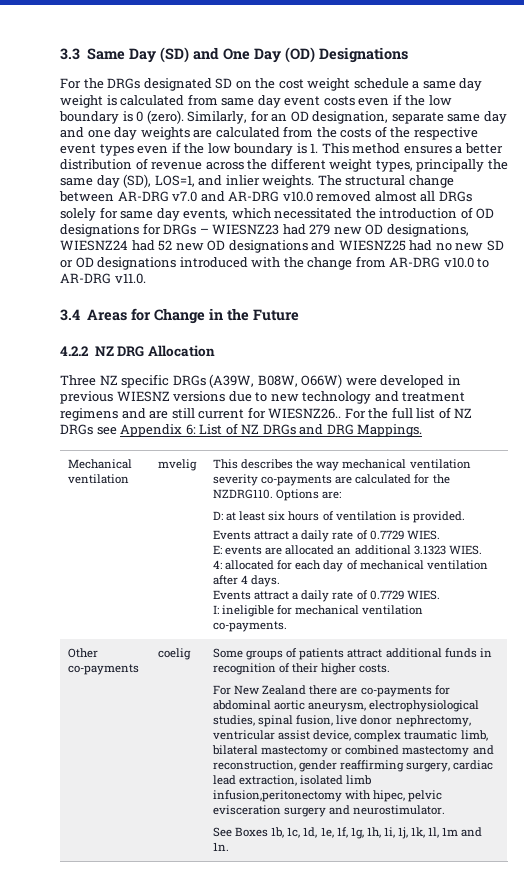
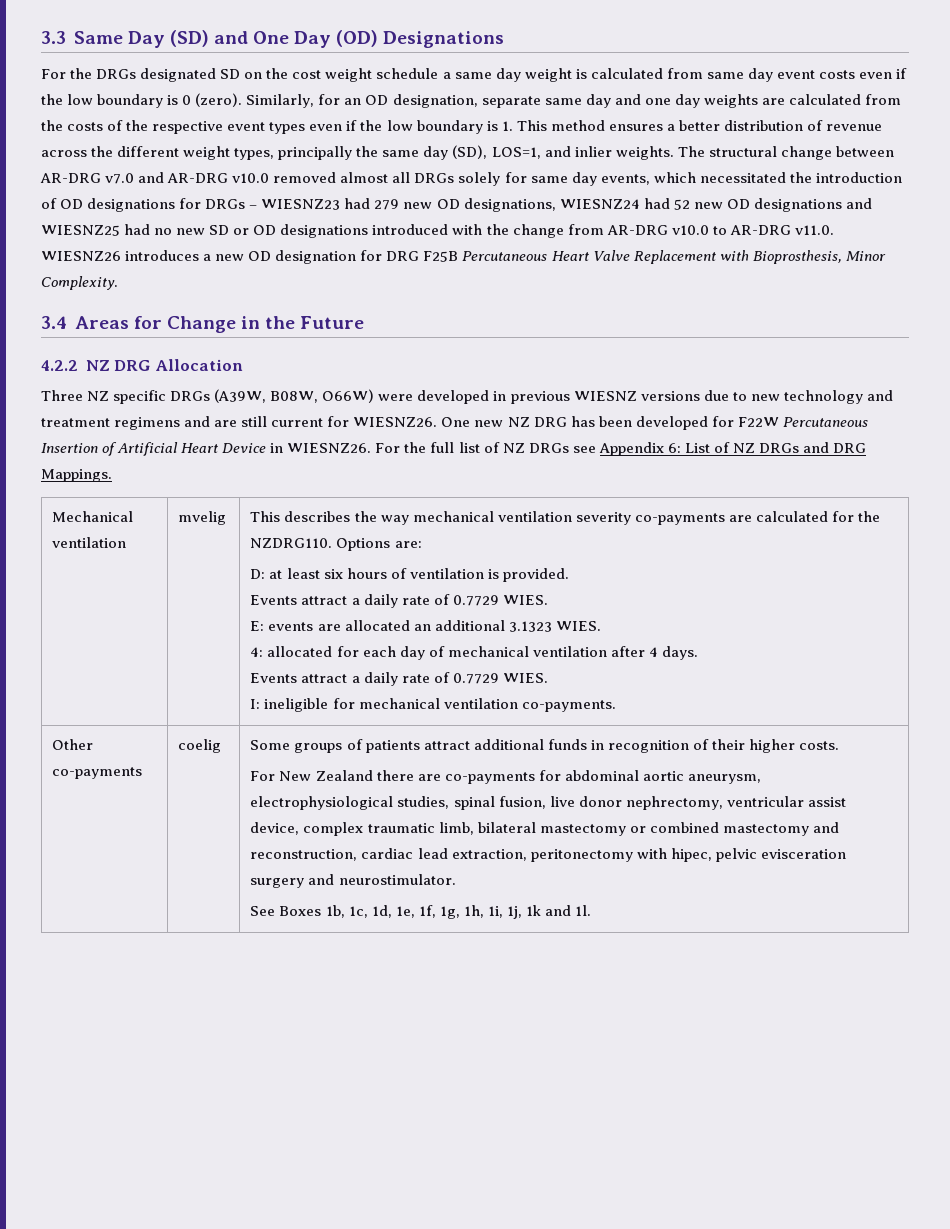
- The structural change between AR-DRG v7.0 and AR-DRG v10.0 removed almost all DRGs solely for same day events, which necessitated the introduction of OD designations for DRGs – WIESNZ23 had 279 new OD designations, WIESNZ24 had 52 new OD designations and WIESNZ25 had no new SD or OD designations introduced with the change from AR-DRG v10.0 to AR-DRG v11.0.
+ The structural change between AR-DRG v7.0 and AR-DRG v10.0 removed almost all DRGs solely for same day events, which necessitated the introduction of OD designations for DRGs – WIESNZ23 had 279 new OD designations, WIESNZ24 had 52 new OD designations and WIESNZ25 had no new SD or OD designations introduced with the change from AR-DRG v10.0 to AR-DRG v11.0. WIESNZ26 introduces a new OD designation for DRG F25B Percutaneous Heart Valve Replacement with Bioprosthesis, Minor Complexity.
- Three NZ specific DRGs (A39W, B08W, O66W) were developed in previous WIESNZ versions due to new technology and treatment regimens and are still current for WIESNZ26..
+ Three NZ specific DRGs (A39W, B08W, O66W) were developed in previous WIESNZ versions due to new technology and treatment regimens and are still current for WIESNZ26. One new NZ DRG has been developed for F22W Percutaneous Insertion of Artificial Heart Device in WIESNZ26.
- For New Zealand there are co-payments for abdominal aortic aneurysm, electrophysiological studies, spinal fusion, live donor nephrectomy, ventricular assist device, complex traumatic limb, bilateral mastectomy or combined mastectomy and reconstruction, gender reaffirming surgery, cardiac lead extraction, isolated limb infusion,peritonectomy with hipec, pelvic evisceration surgery and neurostimulator.
+ For New Zealand there are co-payments for abdominal aortic aneurysm, electrophysiological studies, spinal fusion, live donor nephrectomy, ventricular assist device, complex traumatic limb, bilateral mastectomy or combined mastectomy and reconstruction, cardiac lead extraction, peritonectomy with hipec, pelvic evisceration surgery and neurostimulator.
- See Boxes 1b, 1c, 1d, 1e, 1f, 1g, 1h, 1i, 1j, 1k, 1l, 1m and 1n.
+ See Boxes 1b, 1c, 1d, 1e, 1f, 1g, 1h, 1i, 1j, 1k and 1l.

